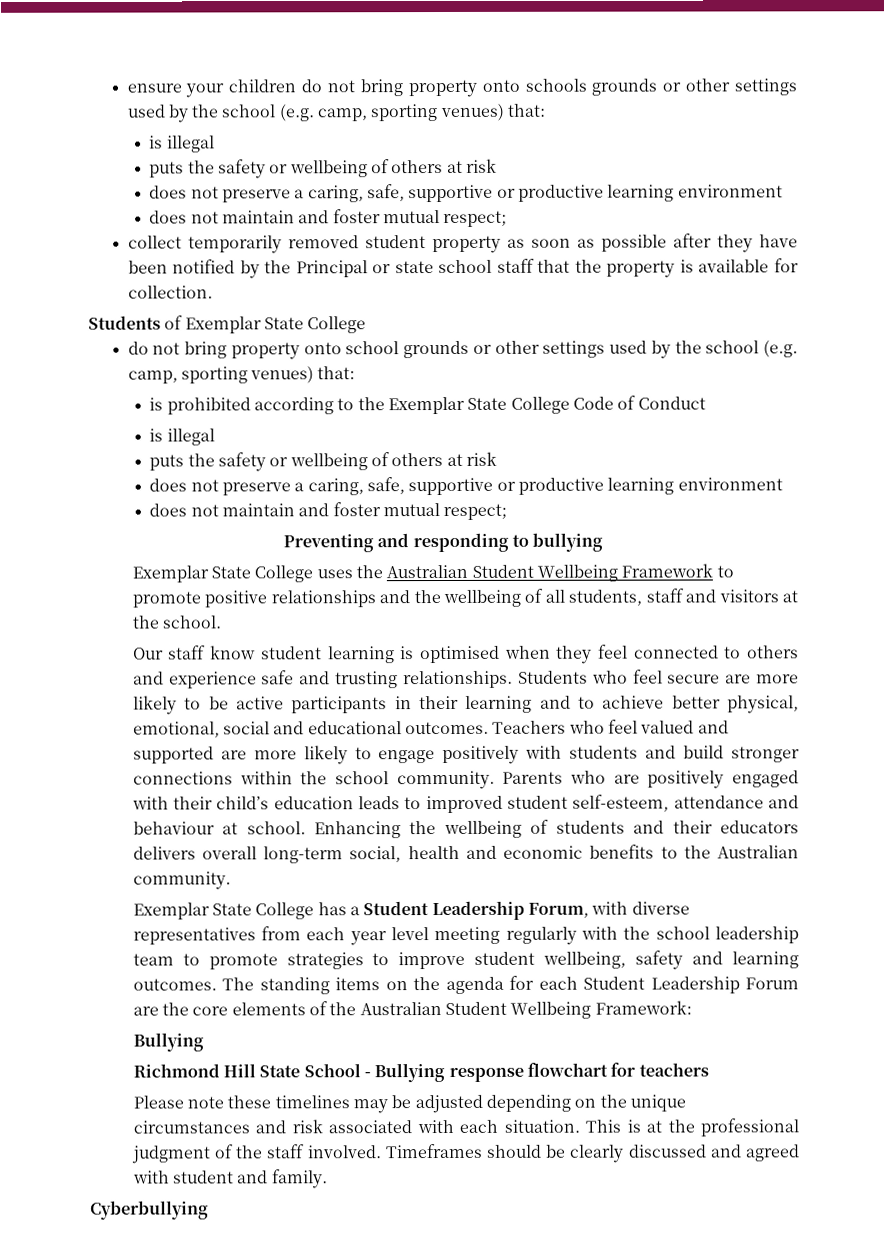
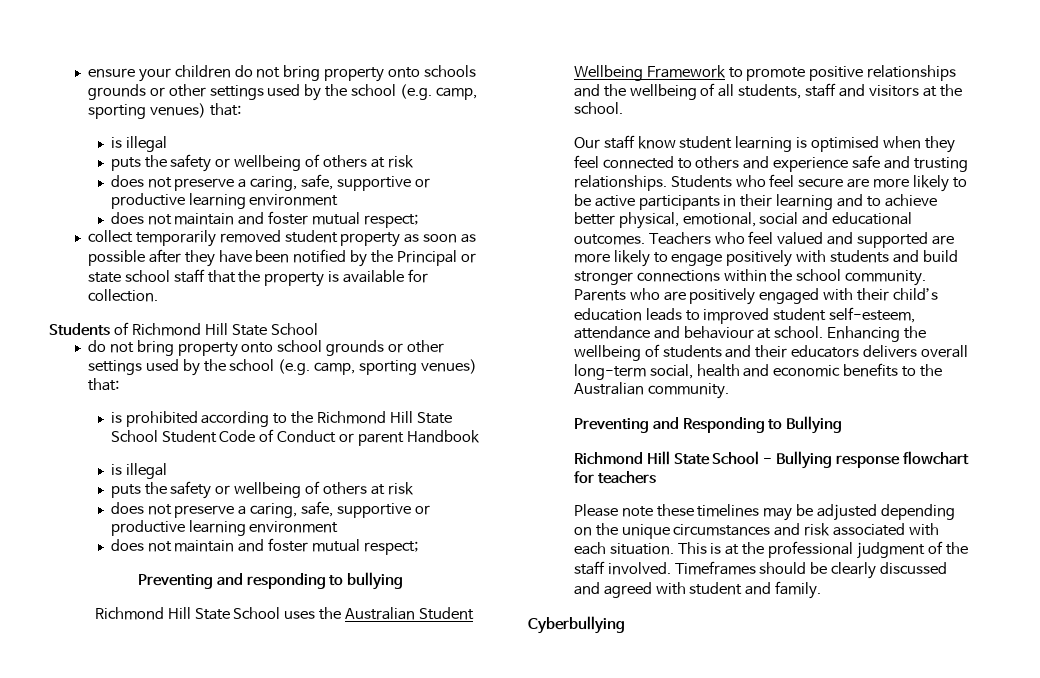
- Students of Exemplar State College
+ Students of Richmond Hill State School
- is prohibited according to the Exemplar State College Code of Conduct
+ is prohibited according to the Richmond Hill State School Student Code of Conduct or parent Handbook
- Exemplar State College uses the Australian Student Wellbeing Framework to promote positive relationships and the wellbeing of all students, staff and visitors at the school.
+ Richmond Hill State School uses the Australian Student Wellbeing Framework to promote positive relationships and the wellbeing of all students, staff and visitors at the school.
- Exemplar State College has a Student Leadership Forum, with diverse representatives from each year level meeting regularly with the school leadership team to promote strategies to improve student wellbeing, safety and learning outcomes. The standing items on the agenda for each Student Leadership Forum are the core elements of the Australian Student Wellbeing Framework:
- Bullying
+ Preventing and Responding to Bullying

